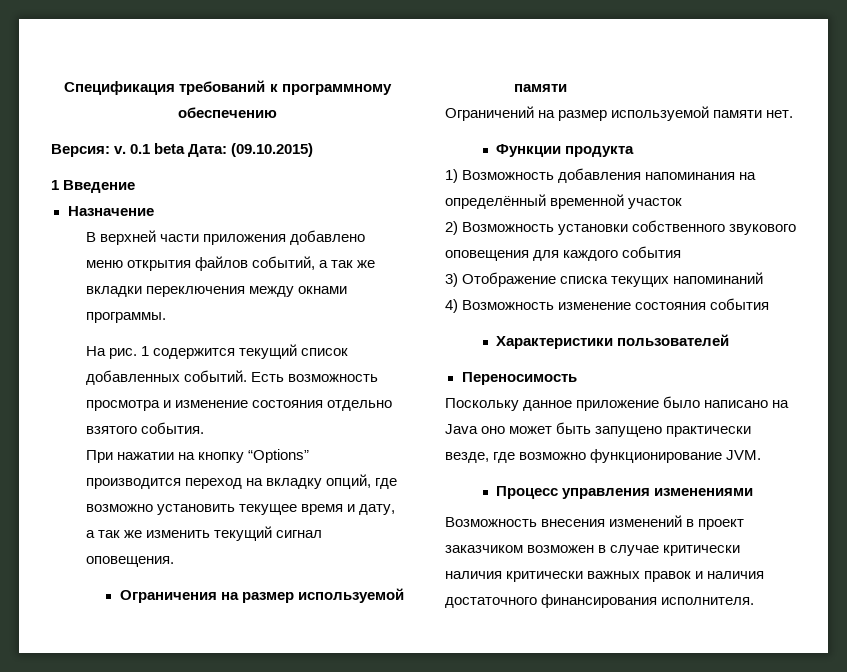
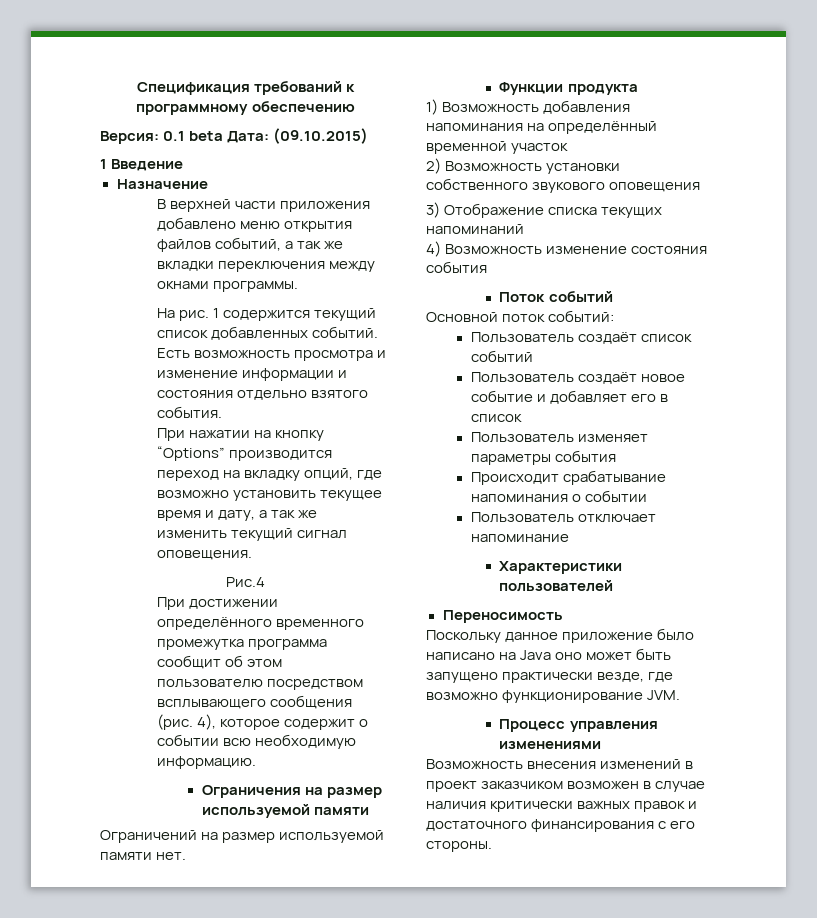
- Версия: v. 0.1 beta Дата: (09.10.2015)
+ Версия: 0.1 beta Дата: (09.10.2015)
- Есть возможность просмотра и изменение состояния отдельно взятого события.
+ Есть возможность просмотра и изменение информации и состояния отдельно взятого события.
+ Рис.4
+ При достижении определённого временного промежутка программа сообщит об этом пользователю посредством всплывающего сообщения (рис. 4), которое содержит о событии всю необходимую информацию.
- 2) Возможность установки собственного звукового оповещения для каждого события
+ 2) Возможность установки собственного звукового оповещения
+ Поток событий
+ Основной поток событий:
+ Пользователь создаёт список событий
+ Пользователь создаёт новое событие и добавляет его в список
+ Пользователь изменяет параметры события
+ Происходит срабатывание напоминания о событии
+ Пользователь отключает напоминание
- Возможность внесения изменений в проект заказчиком возможен в случае критически наличия критически важных правок и наличия достаточного финансирования исполнителя.
+ Возможность внесения изменений в проект заказчиком возможен в случае наличия критически важных правок и достаточного финансирования с его стороны.

